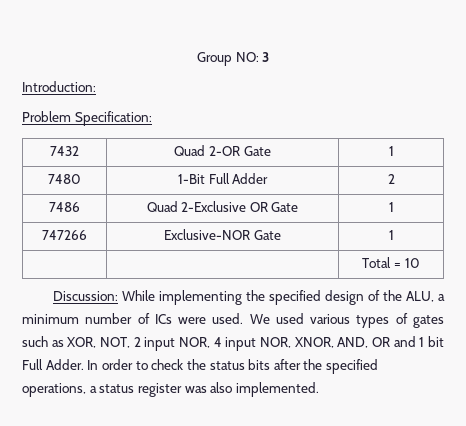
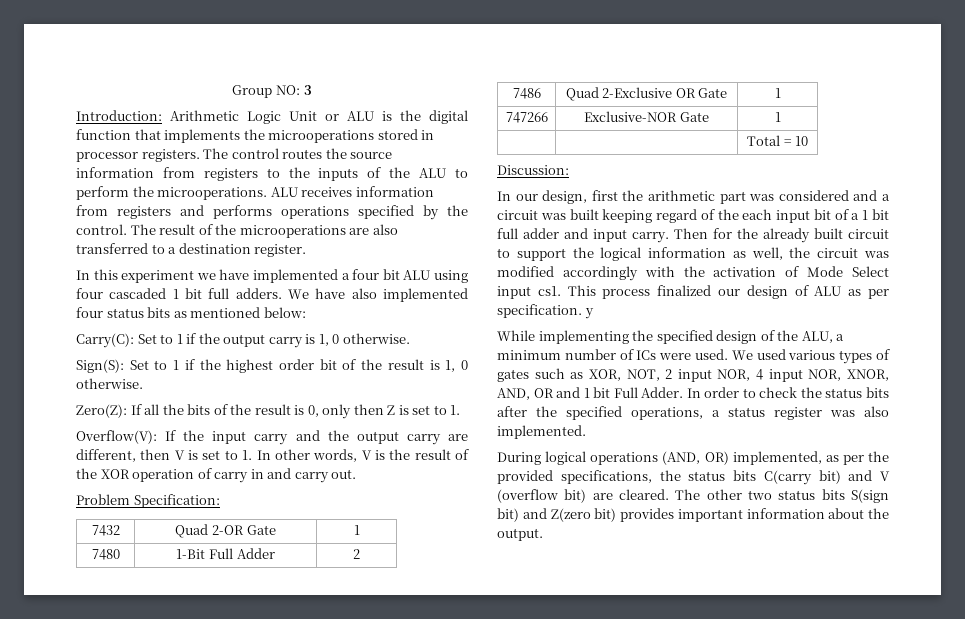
- Introduction:
+ Introduction: Arithmetic Logic Unit or ALU is the digital function that implements the microoperations stored in processor registers. The control routes the source information from registers to the inputs of the ALU to perform the microoperations. ALU receives information from registers and performs operations specified by the control. The result of the microoperations are also transferred to a destination register.
+ In this experiment we have implemented a four bit ALU using four cascaded 1 bit full adders. We have also implemented four status bits as mentioned below:
+ Carry(C): Set to 1 if the output carry is 1, 0 otherwise.
+ Sign(S): Set to 1 if the highest order bit of the result is 1, 0 otherwise.
+ Zero(Z): If all the bits of the result is 0, only then Z is set to 1.
+ Overflow(V): If the input carry and the output carry are different, then V is set to 1. In other words, V is the result of the XOR operation of carry in and carry out.
- Discussion: While implementing the specified design of the ALU, a minimum number of ICs were used.
+ Discussion:
+ In our design, first the arithmetic part was considered and a circuit was built keeping regard of the each input bit of a 1 bit full adder and input carry. Then for the already built circuit to support the logical information as well, the circuit was modified accordingly with the activation of Mode Select input cs1. This process finalized our design of ALU as per specification. y
+ While implementing the specified design of the ALU, a minimum number of ICs were used.
+ During logical operations (AND, OR) implemented, as per the provided specifications, the status bits C(carry bit) and V (overflow bit) are cleared. The other two status bits S(sign bit) and Z(zero bit) provides important information about the output.

